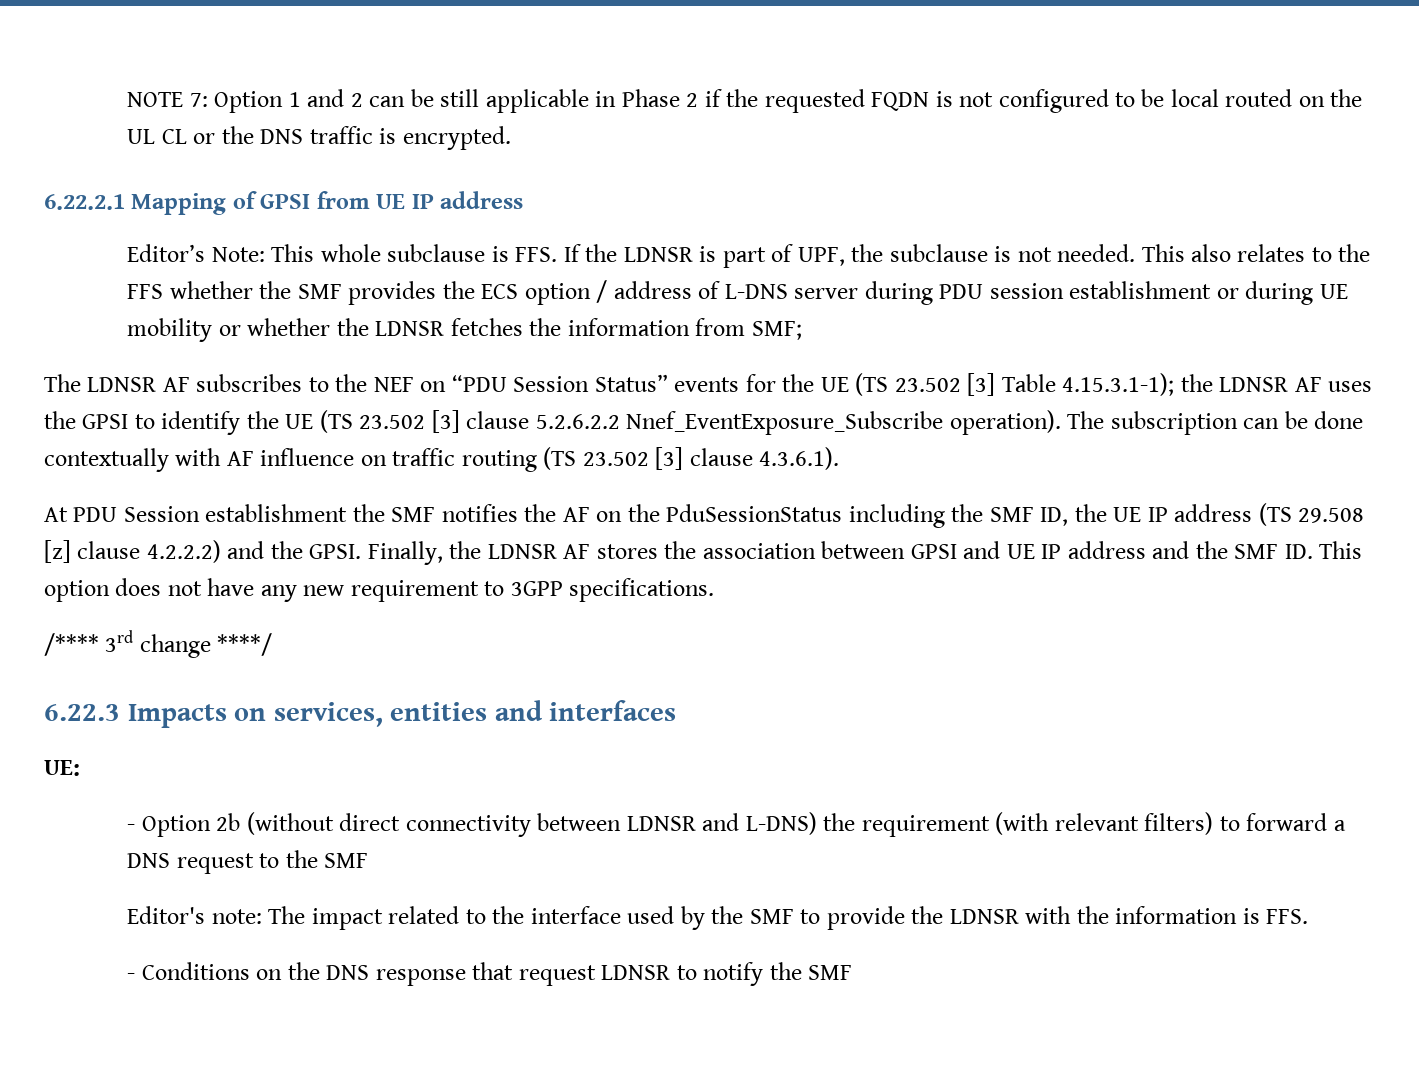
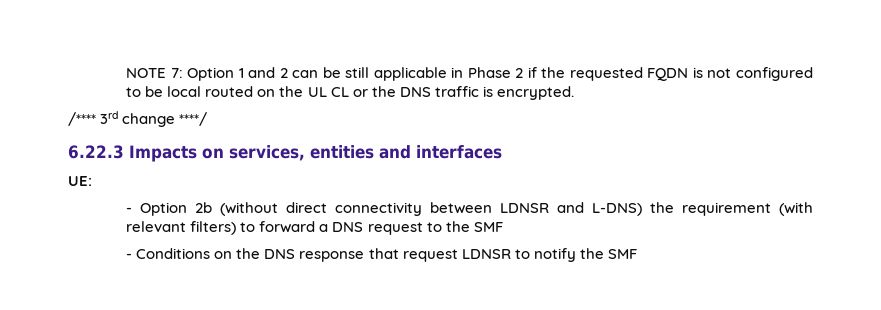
- 6.22.2.1 Mapping of GPSI from UE IP address
- Editor’s Note: This whole subclause is FFS. If the LDNSR is part of UPF, the subclause is not needed. This also relates to the FFS whether the SMF provides the ECS option / address of L-DNS server during PDU session establishment or during UE mobility or whether the LDNSR fetches the information from SMF;
- The LDNSR AF subscribes to the NEF on “PDU Session Status” events for the UE (TS 23.502 [3] Table 4.15.3.1-1); the LDNSR AF uses the GPSI to identify the UE (TS 23.502 [3] clause 5.2.6.2.2 Nnef_EventExposure_Subscribe operation). The subscription can be done contextually with AF influence on traffic routing (TS 23.502 [3] clause 4.3.6.1).
- At PDU Session establishment the SMF notifies the AF on the PduSessionStatus including the SMF ID, the UE IP address (TS 29.508 [z] clause 4.2.2.2) and the GPSI. Finally, the LDNSR AF stores the association between GPSI and UE IP address and the SMF ID. This option does not have any new requirement to 3GPP specifications.
- Editor's note: The impact related to the interface used by the SMF to provide the LDNSR with the information is FFS.

